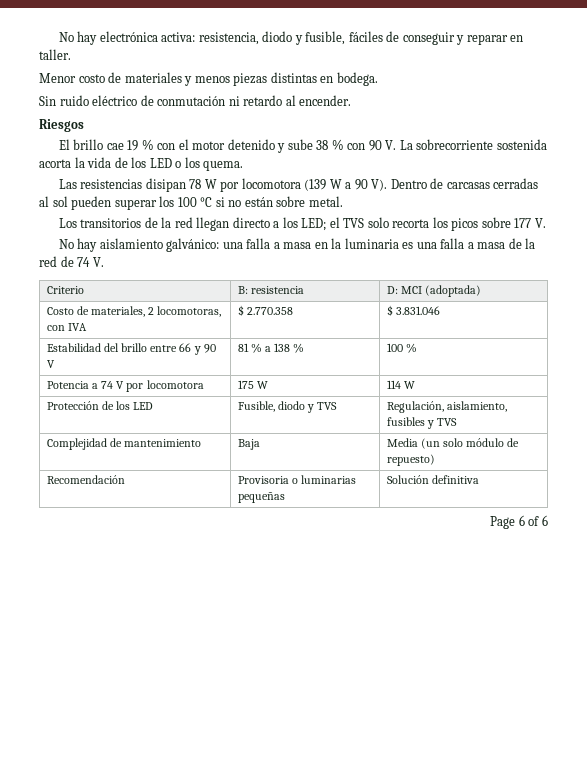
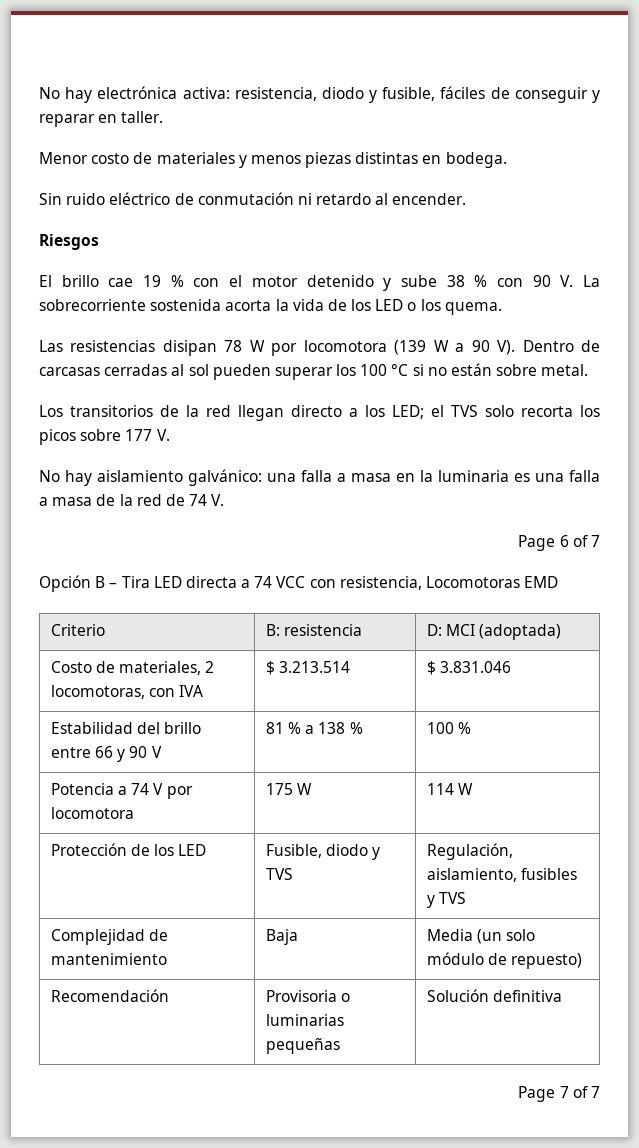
+ Page 6 of 7
+ Opción B – Tira LED directa a 74 VCC con resistencia, Locomotoras EMD
- Costo de materiales, 2 locomotoras, con IVA | $ 2.770.358 | $ 3.831.046
+ Costo de materiales, 2 locomotoras, con IVA | $ 3.213.514 | $ 3.831.046
- Page 6 of 6
+ Page 7 of 7

